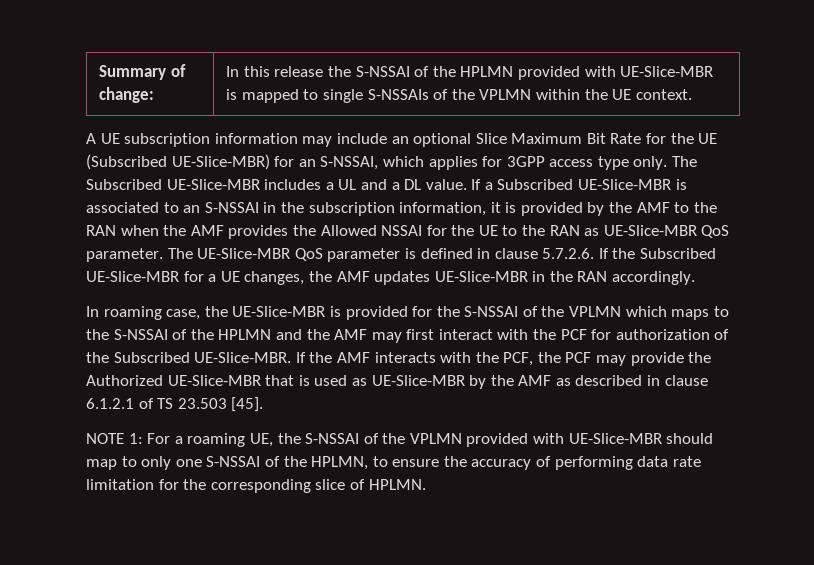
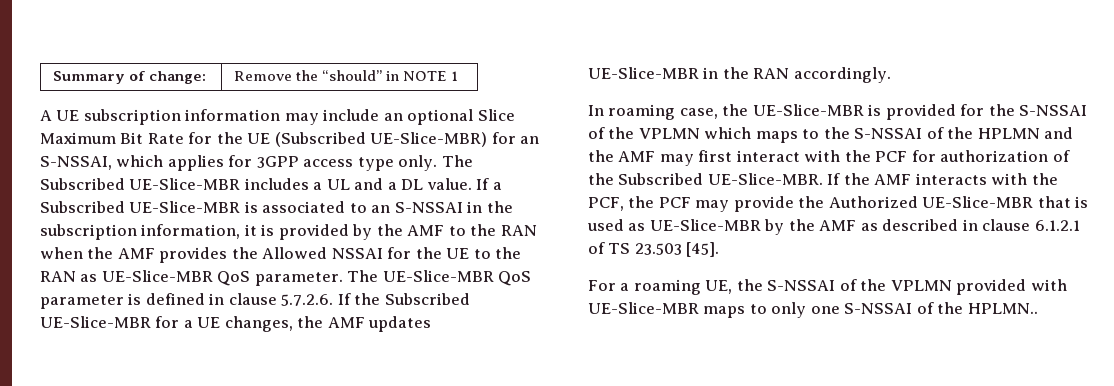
- Summary of change: | In this release the S-NSSAI of the HPLMN provided with UE-Slice-MBR is mapped to single S-NSSAIs of the VPLMN within the UE context.
+ Summary of change: | Remove the “should” in NOTE 1
- NOTE 1: For a roaming UE, the S-NSSAI of the VPLMN provided with UE-Slice-MBR should map to only one S-NSSAI of the HPLMN, to ensure the accuracy of performing data rate limitation for the corresponding slice of HPLMN.
+ For a roaming UE, the S-NSSAI of the VPLMN provided with UE-Slice-MBR maps to only one S-NSSAI of the HPLMN..

